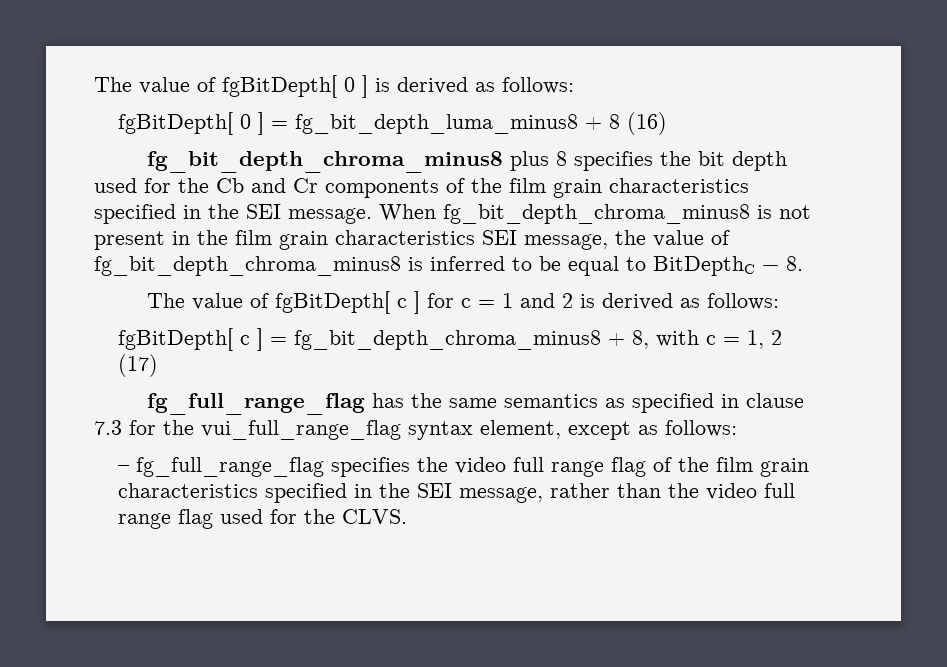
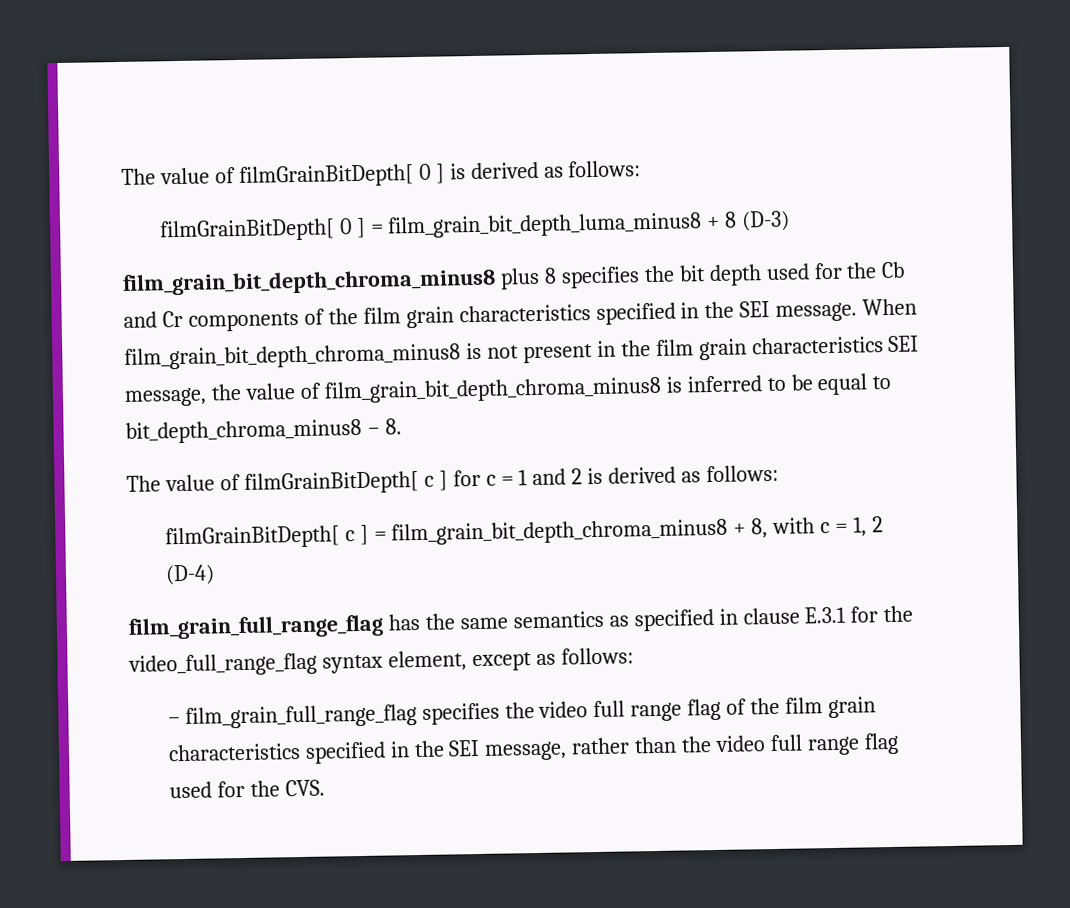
- The value of fgBitDepth[ 0 ] is derived as follows:
+ The value of filmGrainBitDepth[ 0 ] is derived as follows:
- fgBitDepth[ 0 ] = fg_bit_depth_luma_minus8 + 8 (16)
- fg_bit_depth_chroma_minus8 plus 8 specifies the bit depth used for the Cb and Cr components of the film grain characteristics specified in the SEI message.
+ filmGrainBitDepth[ 0 ] = film_grain_bit_depth_luma_minus8 + 8 (D-3)
+ film_grain_bit_depth_chroma_minus8 plus 8 specifies the bit depth used for the Cb and Cr components of the film grain characteristics specified in the SEI message.
- When fg_bit_depth_chroma_minus8 is not present in the film grain characteristics SEI message, the value of fg_bit_depth_chroma_minus8 is inferred to be equal to BitDepthC − 8.
+ When film_grain_bit_depth_chroma_minus8 is not present in the film grain characteristics SEI message, the value of film_grain_bit_depth_chroma_minus8 is inferred to be equal to bit_depth_chroma_minus8 − 8.
- The value of fgBitDepth[ c ] for c = 1 and 2 is derived as follows:
+ The value of filmGrainBitDepth[ c ] for c = 1 and 2 is derived as follows:
- fgBitDepth[ c ] = fg_bit_depth_chroma_minus8 + 8, with c = 1, 2 (17)
- fg_full_range_flag has the same semantics as specified in clause 7.3 for the vui_full_range_flag syntax element, except as follows:
+ filmGrainBitDepth[ c ] = film_grain_bit_depth_chroma_minus8 + 8, with c = 1, 2 (D-4)
+ film_grain_full_range_flag has the same semantics as specified in clause E.3.1 for the video_full_range_flag syntax element, except as follows:
- – fg_full_range_flag specifies the video full range flag of the film grain characteristics specified in the SEI message, rather than the video full range flag used for the CLVS.
+ – film_grain_full_range_flag specifies the video full range flag of the film grain characteristics specified in the SEI message, rather than the video full range flag used for the CVS.

